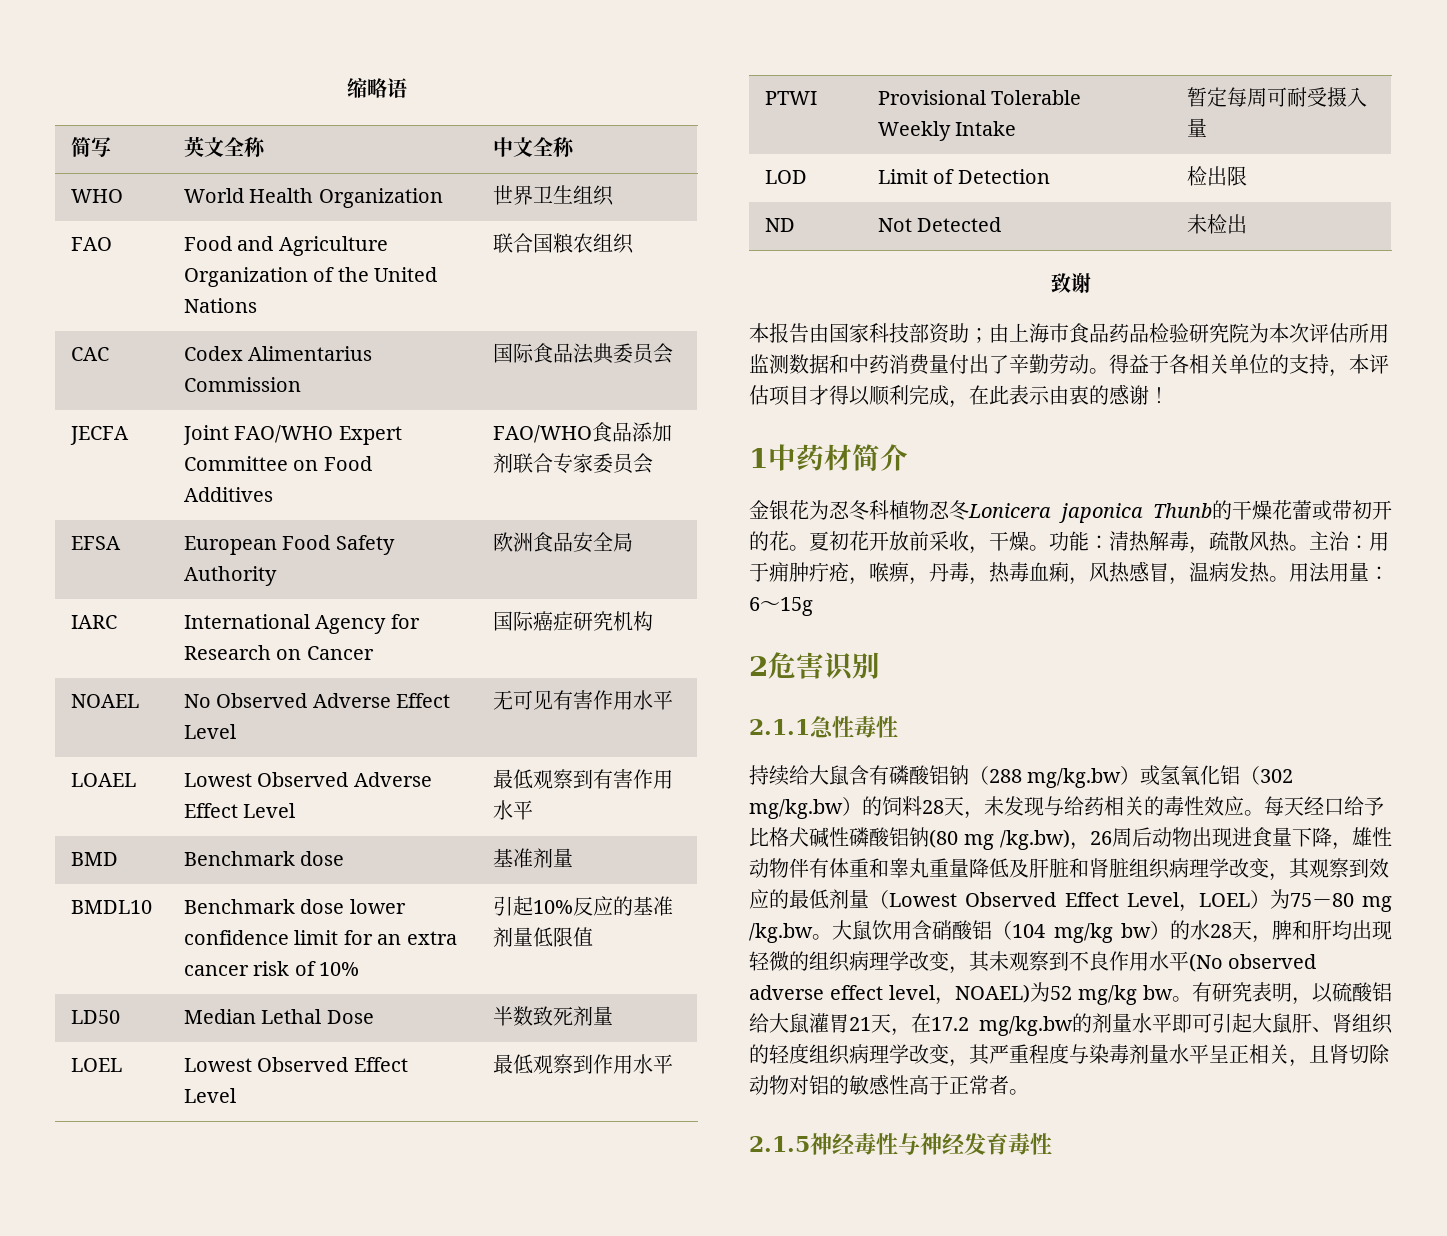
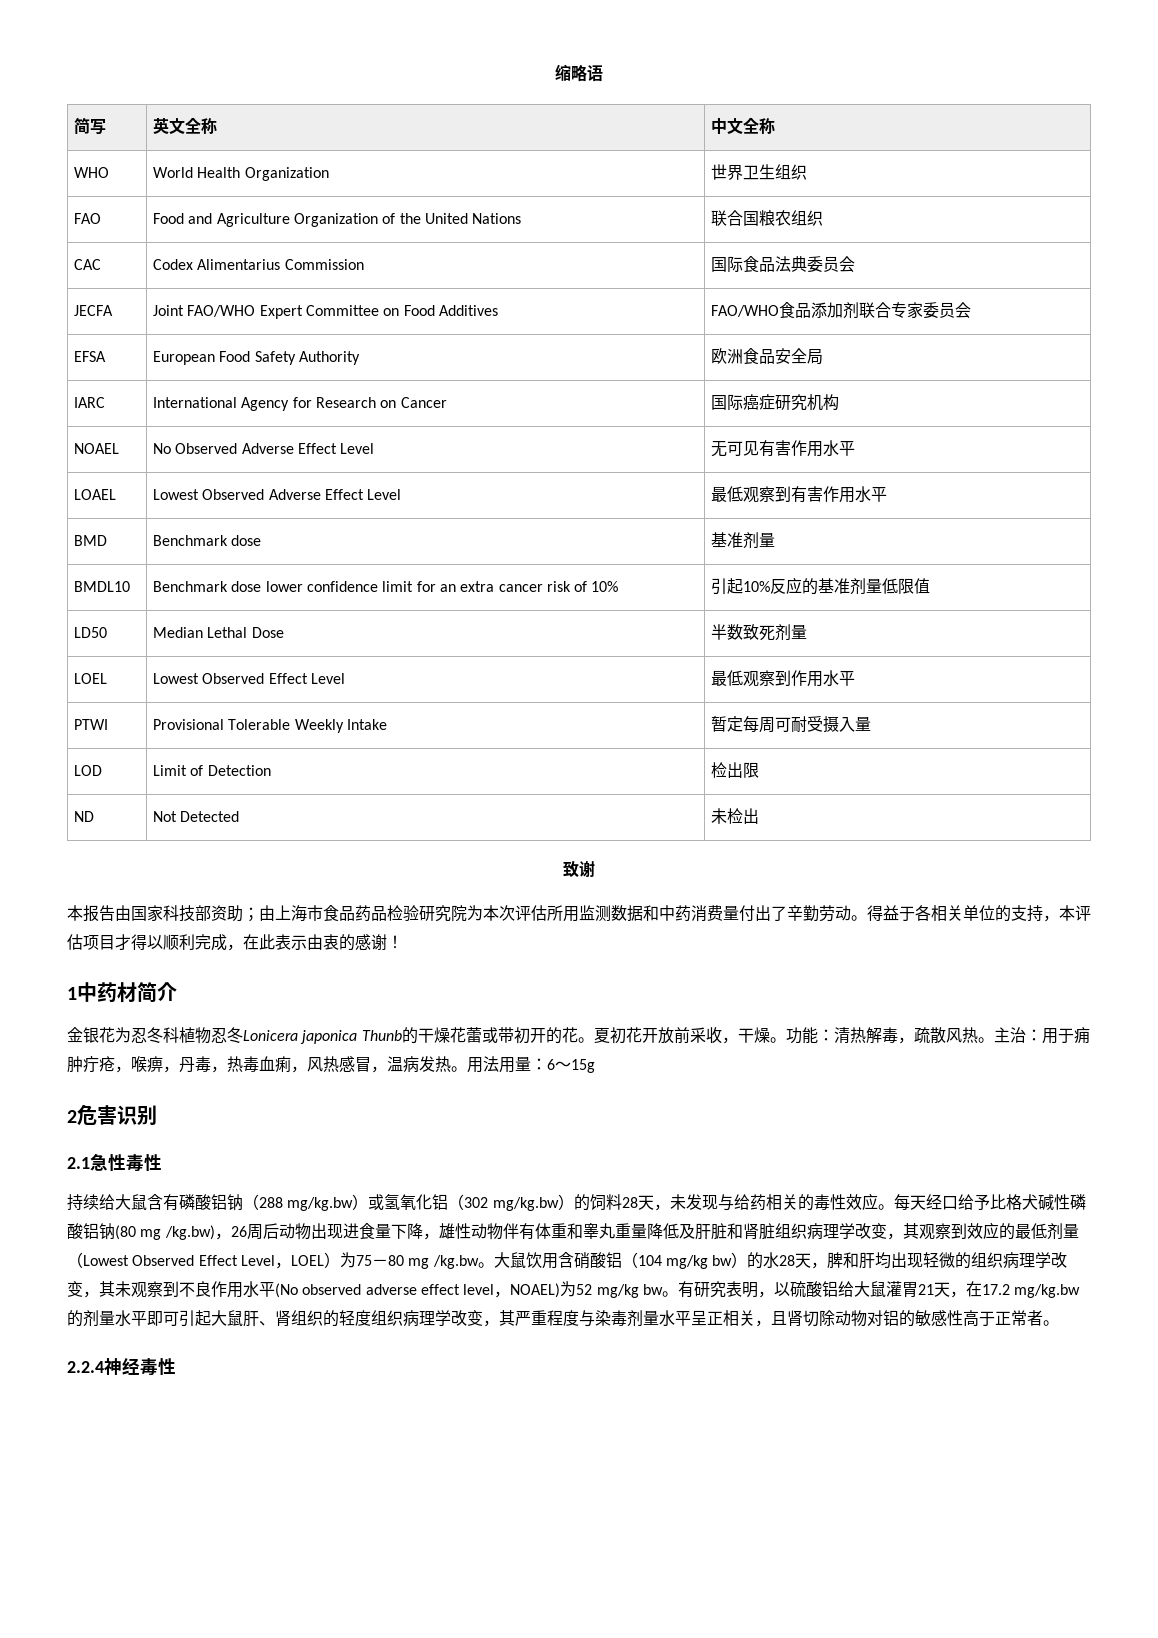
- 2.1.1急性毒性
+ 2.1急性毒性
- 2.1.5神经毒性与神经发育毒性
+ 2.2.4神经毒性

